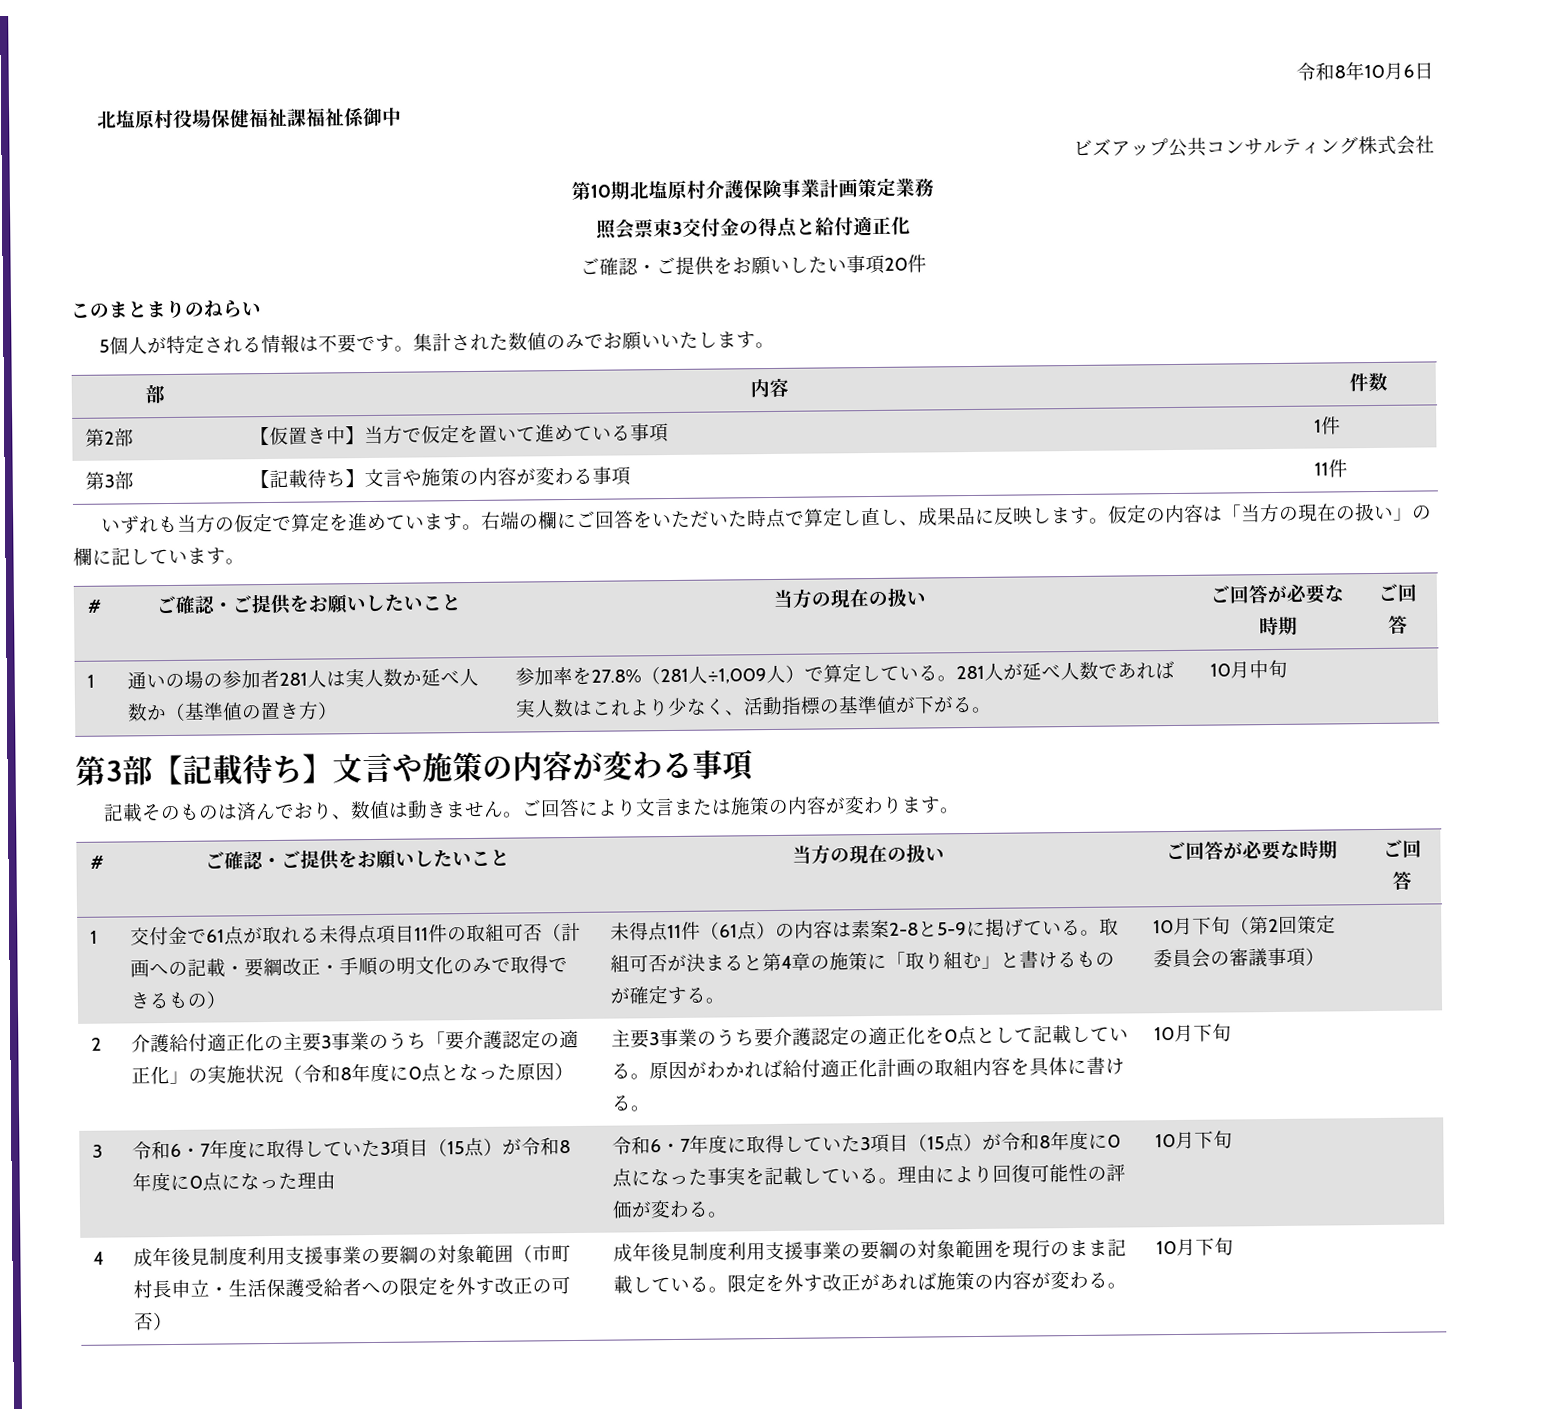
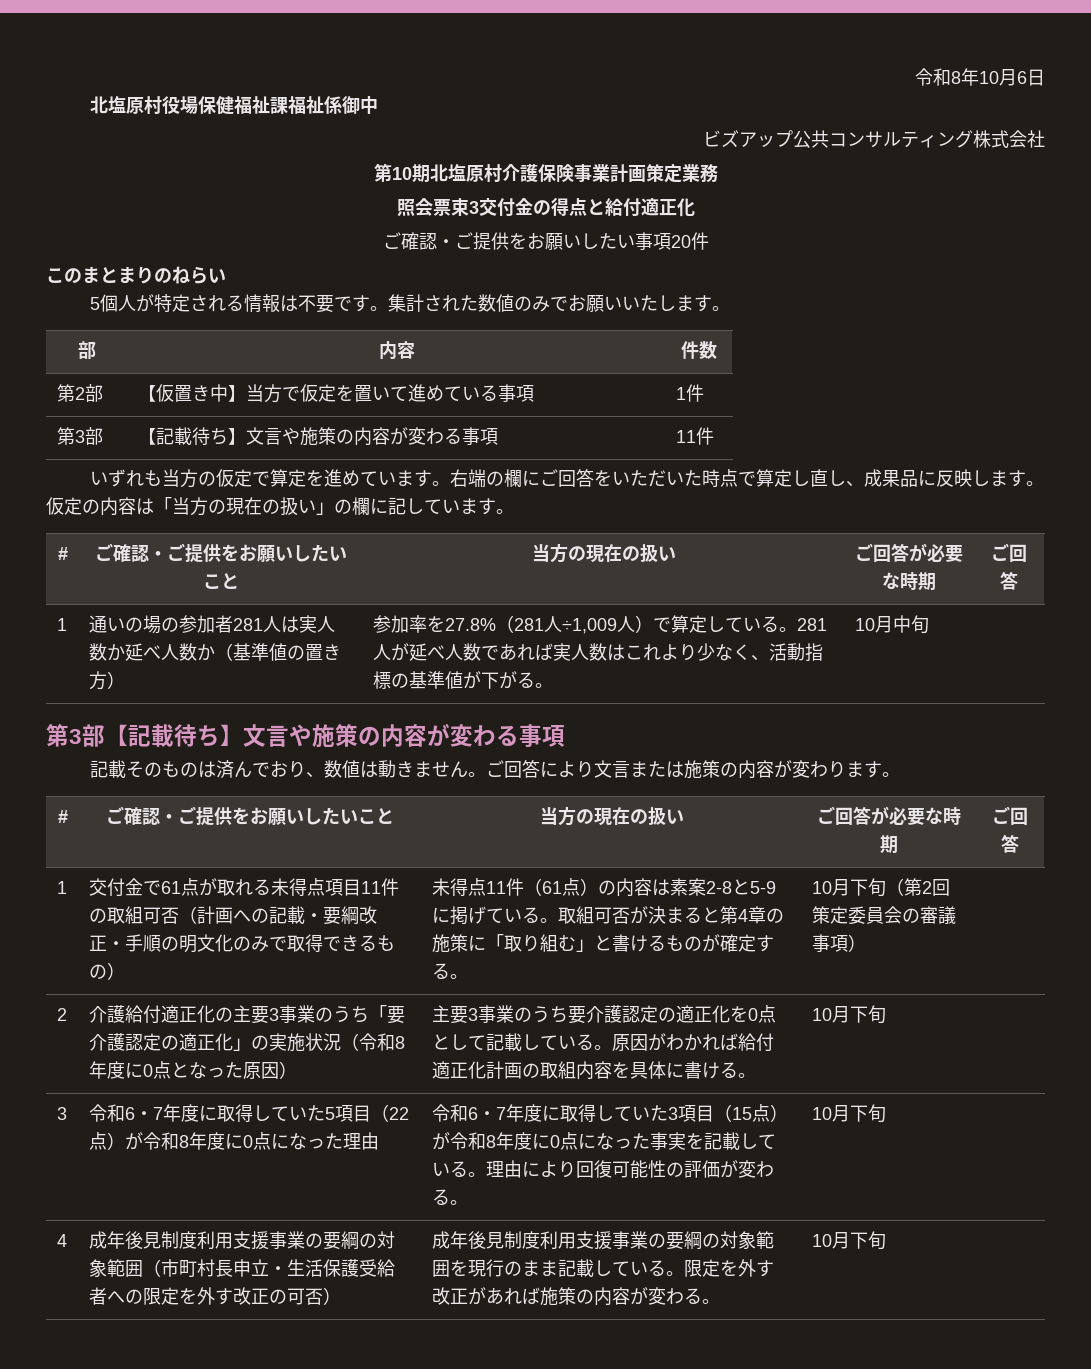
- 令和6・7年度に取得していた3項目（15点）が令和8年度に0点になった理由
+ 令和6・7年度に取得していた5項目（22点）が令和8年度に0点になった理由

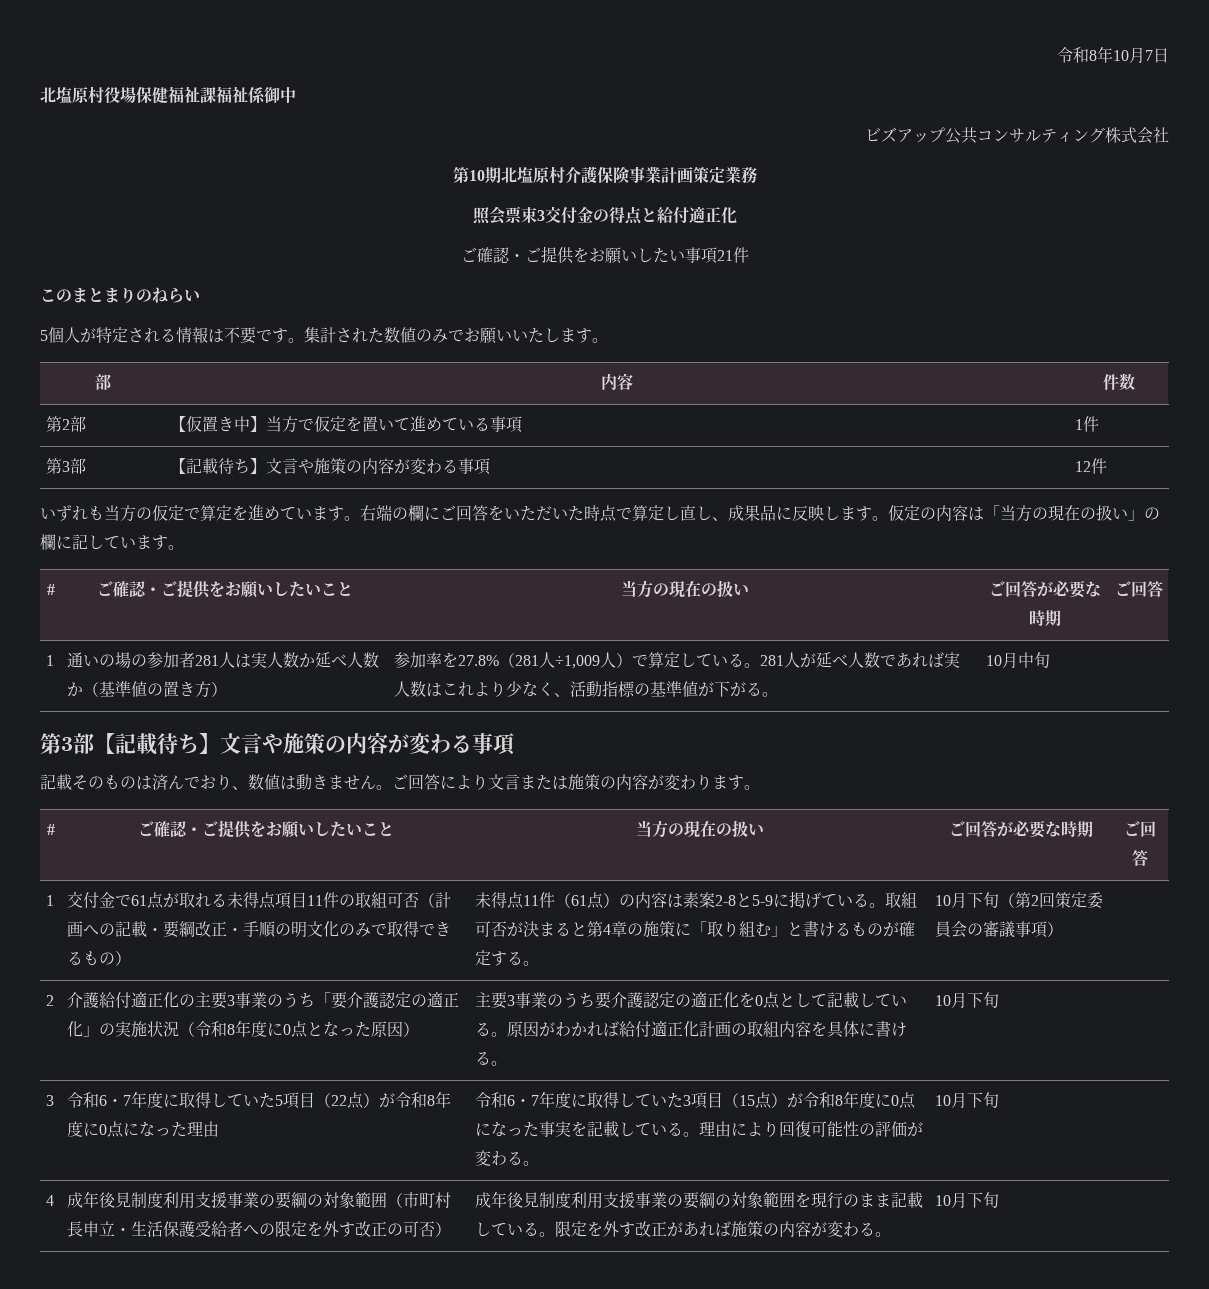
- 令和8年10月6日
+ 令和8年10月7日
- ご確認・ご提供をお願いしたい事項20件
+ ご確認・ご提供をお願いしたい事項21件
- 第3部 | 【記載待ち】文言や施策の内容が変わる事項 | 11件
+ 第3部 | 【記載待ち】文言や施策の内容が変わる事項 | 12件

